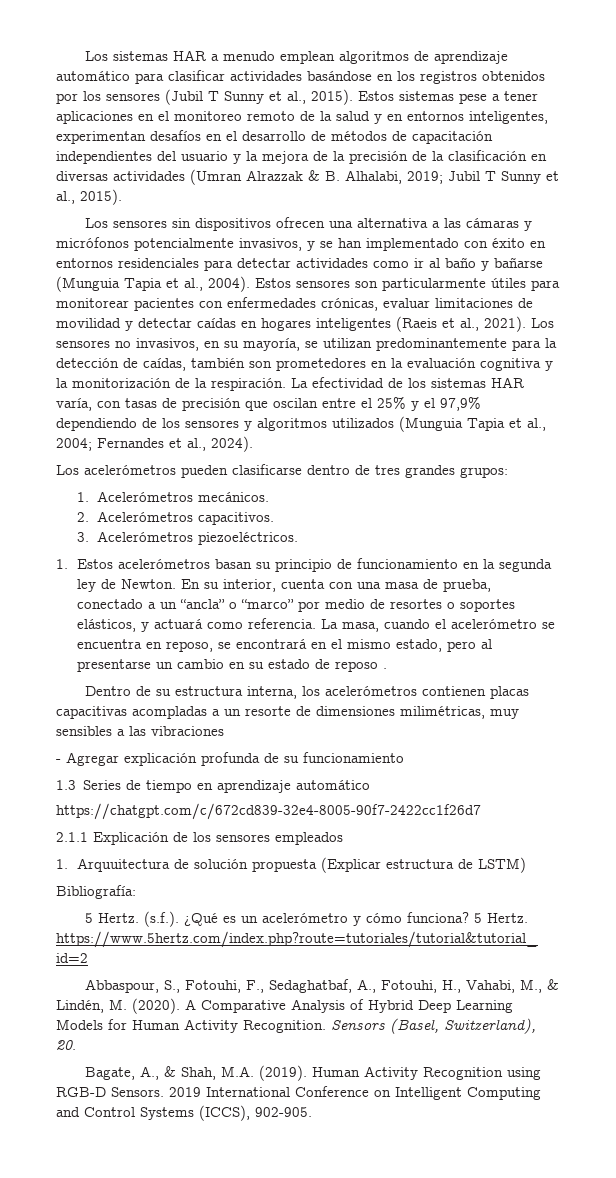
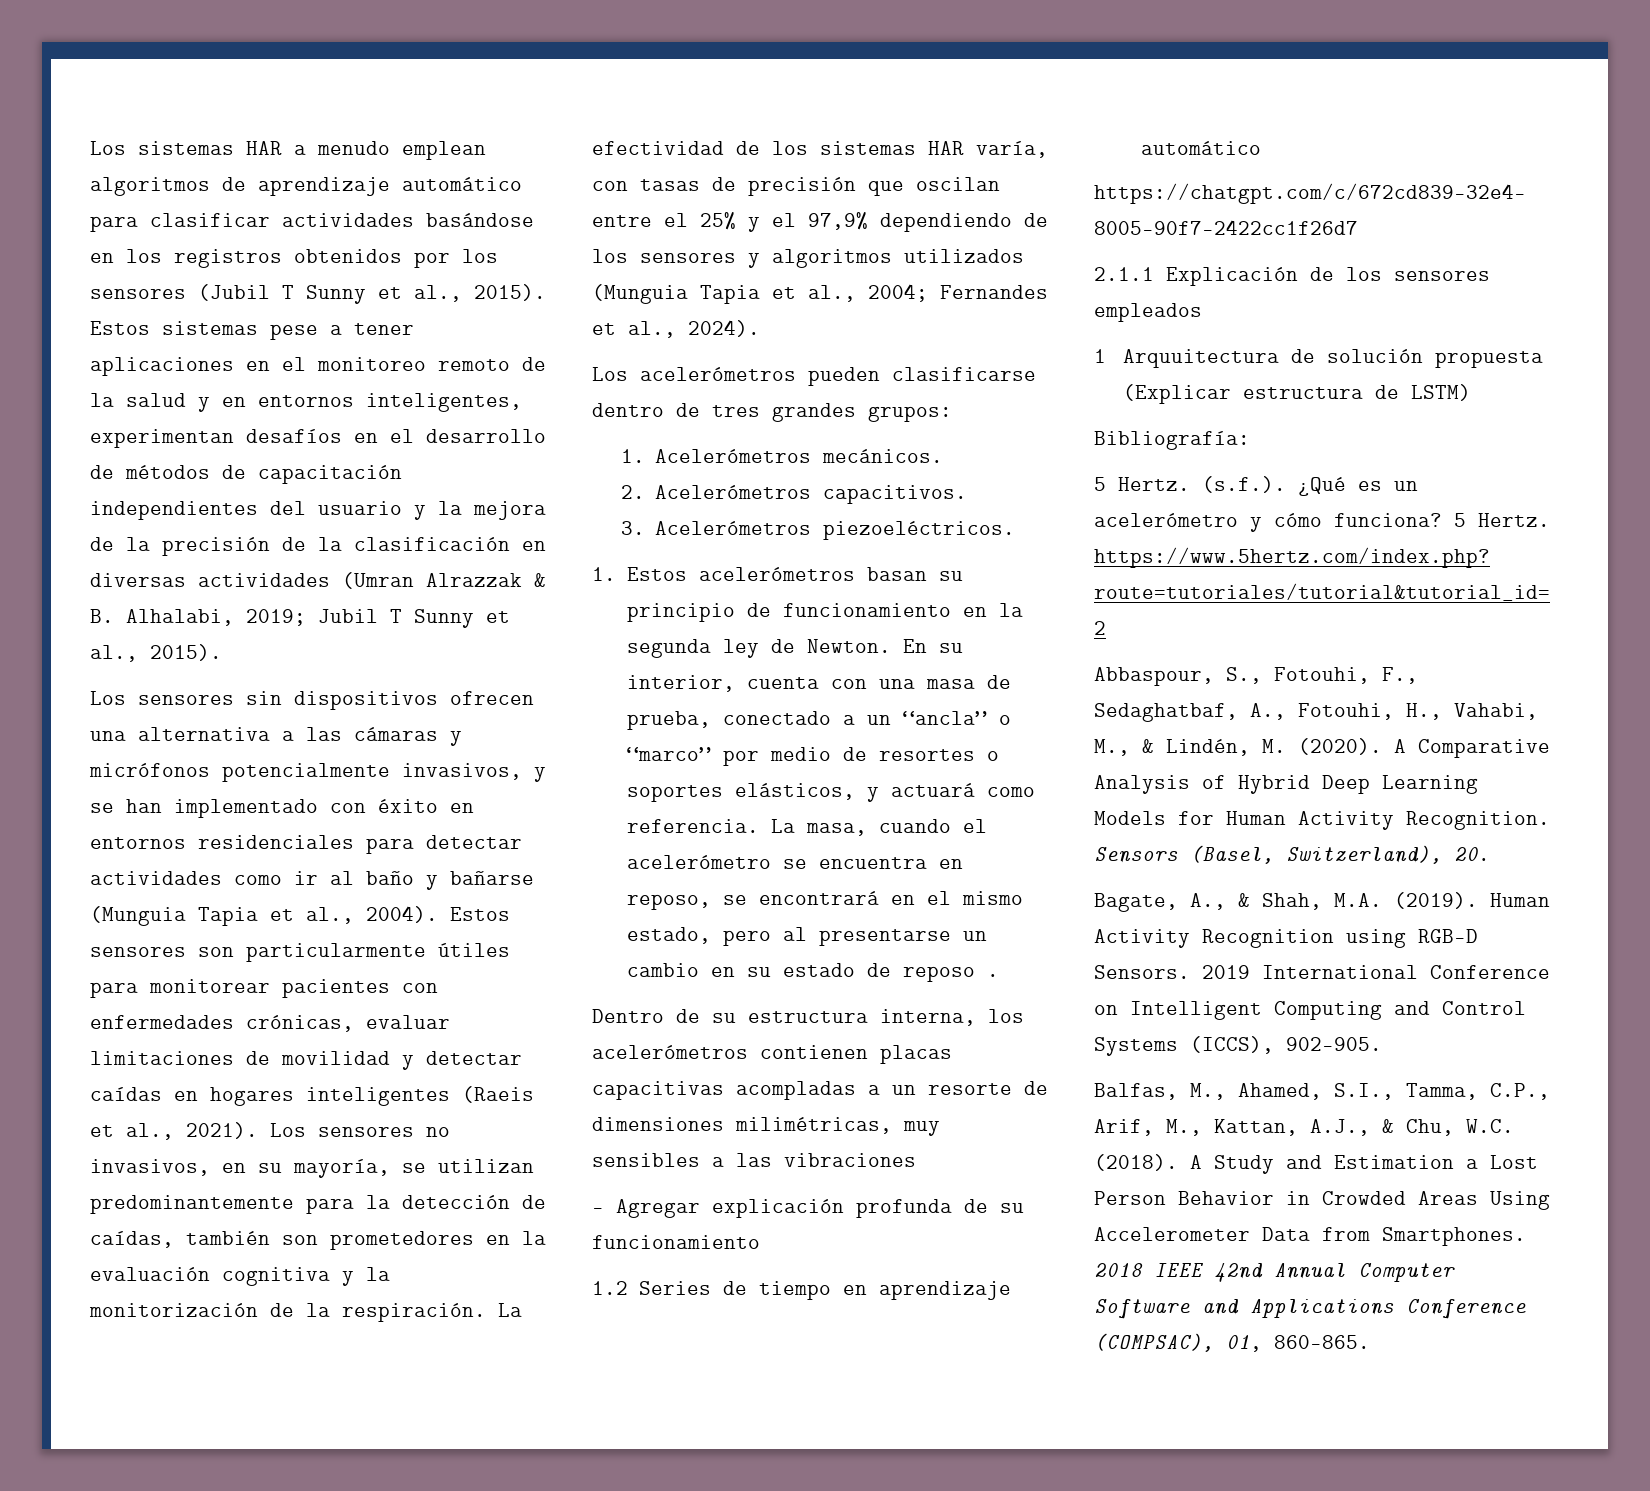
- 1.3 Series de tiempo en aprendizaje automático
+ 1.2 Series de tiempo en aprendizaje automático
- 1. Arquuitectura de solución propuesta (Explicar estructura de LSTM)
+ 1 Arquuitectura de solución propuesta (Explicar estructura de LSTM)
+ Balfas, M., Ahamed, S.I., Tamma, C.P., Arif, M., Kattan, A.J., & Chu, W.C. (2018). A Study and Estimation a Lost Person Behavior in Crowded Areas Using Accelerometer Data from Smartphones. 2018 IEEE 42nd Annual Computer Software and Applications Conference (COMPSAC), 01, 860-865.

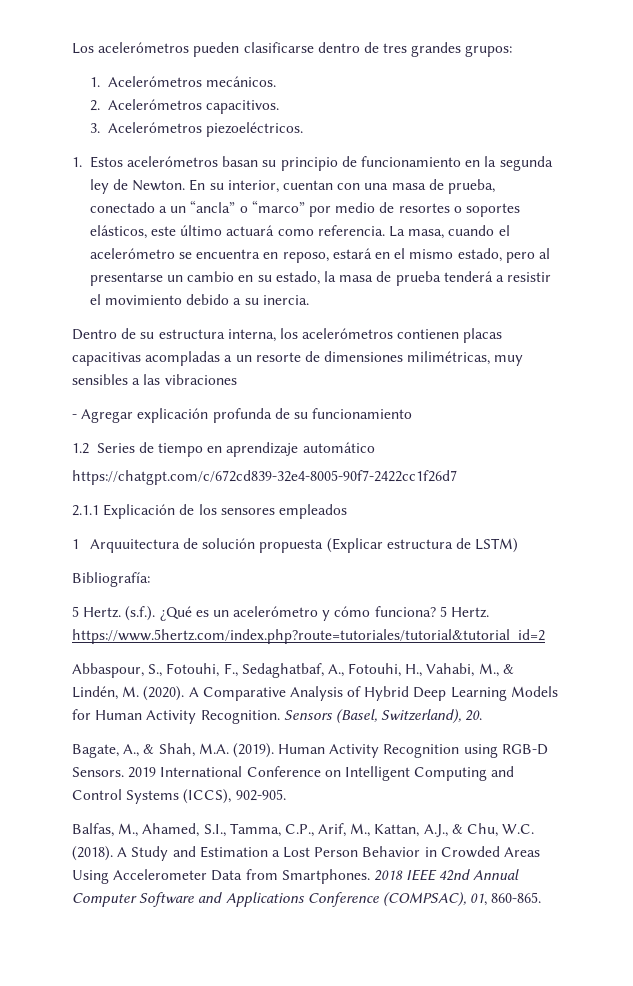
- Los sistemas HAR a menudo emplean algoritmos de aprendizaje automático para clasificar actividades basándose en los registros obtenidos por los sensores (Jubil T Sunny et al., 2015). Estos sistemas pese a tener aplicaciones en el monitoreo remoto de la salud y en entornos inteligentes, experimentan desafíos en el desarrollo de métodos de capacitación independientes del usuario y la mejora de la precisión de la clasificación en diversas actividades (Umran Alrazzak & B. Alhalabi, 2019; Jubil T Sunny et al., 2015).
- Los sensores sin dispositivos ofrecen una alternativa a las cámaras y micrófonos potencialmente invasivos, y se han implementado con éxito en entornos residenciales para detectar actividades como ir al baño y bañarse (Munguia Tapia et al., 2004). Estos sensores son particularmente útiles para monitorear pacientes con enfermedades crónicas, evaluar limitaciones de movilidad y detectar caídas en hogares inteligentes (Raeis et al., 2021). Los sensores no invasivos, en su mayoría, se utilizan predominantemente para la detección de caídas, también son prometedores en la evaluación cognitiva y la monitorización de la respiración. La efectividad de los sistemas HAR varía, con tasas de precisión que oscilan entre el 25% y el 97,9% dependiendo de los sensores y algoritmos utilizados (Munguia Tapia et al., 2004; Fernandes et al., 2024).
- En su interior, cuenta con una masa de prueba, conectado a un “ancla” o “marco” por medio de resortes o soportes elásticos, y actuará como referencia.
+ En su interior, cuentan con una masa de prueba, conectado a un “ancla” o “marco” por medio de resortes o soportes elásticos, este último actuará como referencia.
- La masa, cuando el acelerómetro se encuentra en reposo, se encontrará en el mismo estado, pero al presentarse un cambio en su estado de reposo .
+ La masa, cuando el acelerómetro se encuentra en reposo, estará en el mismo estado, pero al presentarse un cambio en su estado, la masa de prueba tenderá a resistir el movimiento debido a su inercia.

